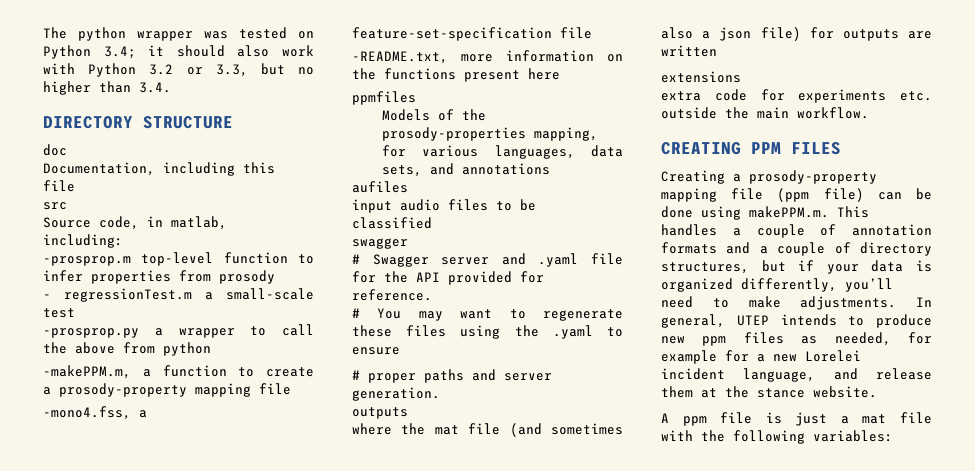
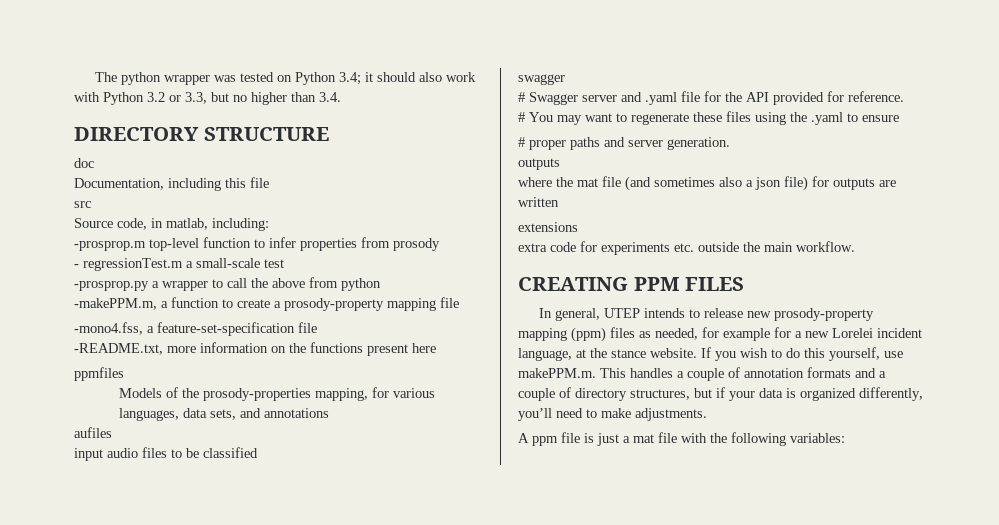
- Creating a prosody-property mapping file (ppm file) can be done using makePPM.m. This handles a couple of annotation formats and a couple of directory structures, but if your data is organized differently, you’ll need to make adjustments. In general, UTEP intends to produce new ppm files as needed, for example for a new Lorelei incident language, and release them at the stance website.
+ In general, UTEP intends to release new prosody-property mapping (ppm) files as needed, for example for a new Lorelei incident language, at the stance website. If you wish to do this yourself, use makePPM.m. This handles a couple of annotation formats and a couple of directory structures, but if your data is organized differently, you’ll need to make adjustments.

